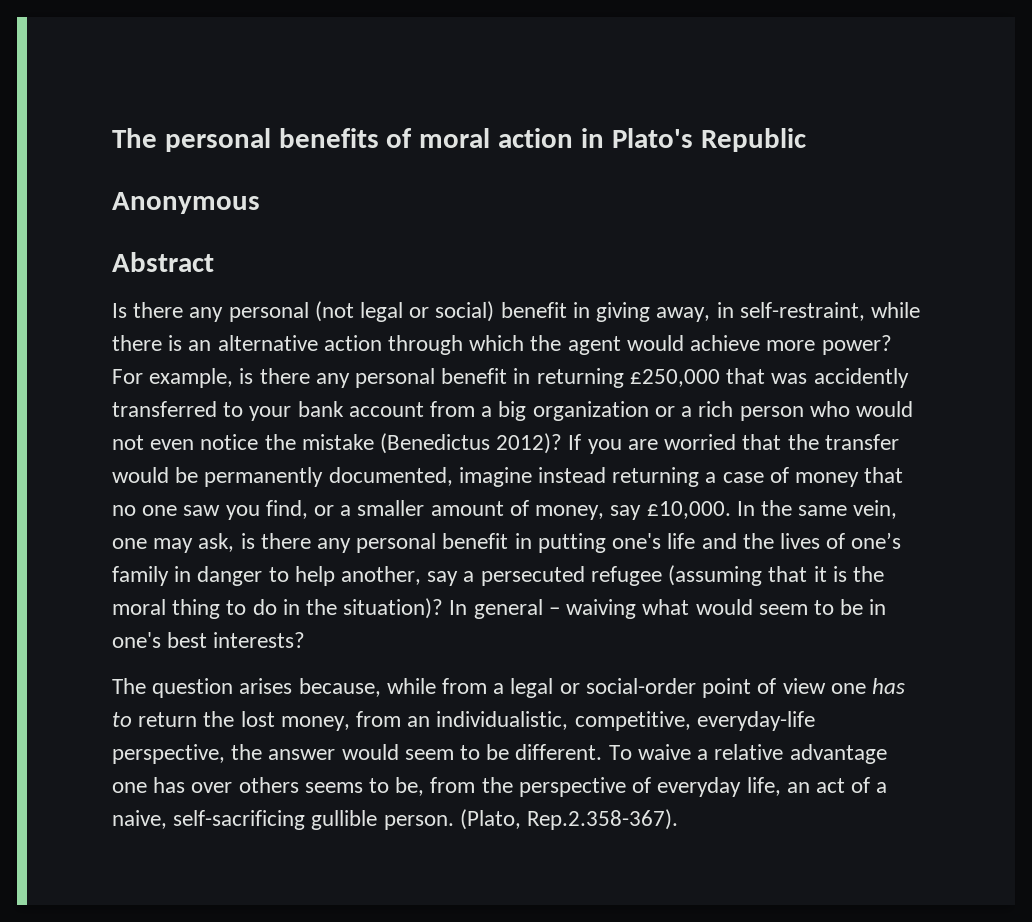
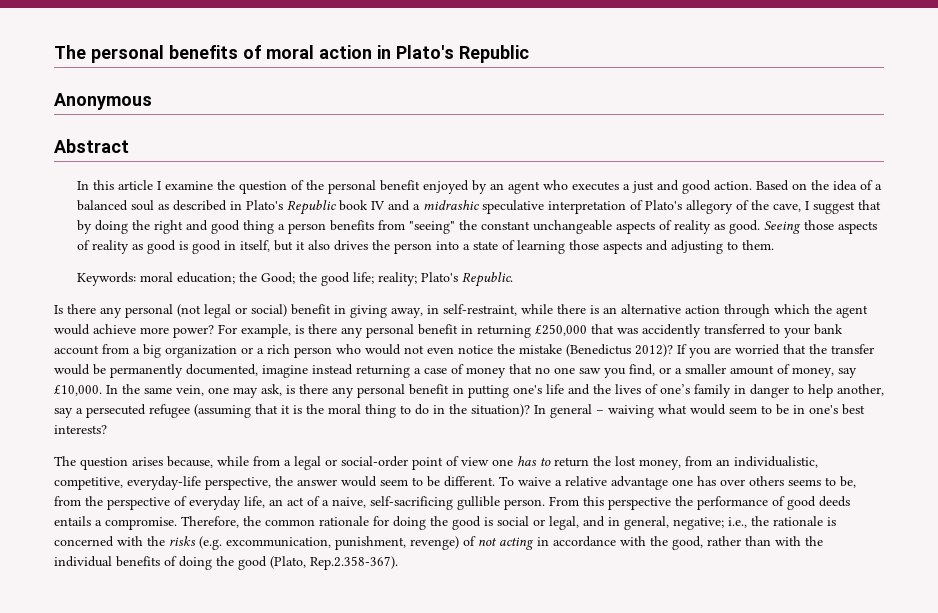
+ In this article I examine the question of the personal benefit enjoyed by an agent who executes a just and good action. Based on the idea of a balanced soul as described in Plato's Republic book IV and a midrashic speculative interpretation of Plato's allegory of the cave, I suggest that by doing the right and good thing a person benefits from "seeing" the constant unchangeable aspects of reality as good. Seeing those aspects of reality as good is good in itself, but it also drives the person into a state of learning those aspects and adjusting to them.
+ Keywords: moral education; the Good; the good life; reality; Plato's Republic.
- (Plato, Rep.2.358-367).
+ From this perspective the performance of good deeds entails a compromise. Therefore, the common rationale for doing the good is social or legal, and in general, negative; i.e., the rationale is concerned with the risks (e.g. excommunication, punishment, revenge) of not acting in accordance with the good, rather than with the individual benefits of doing the good (Plato, Rep.2.358-367).

